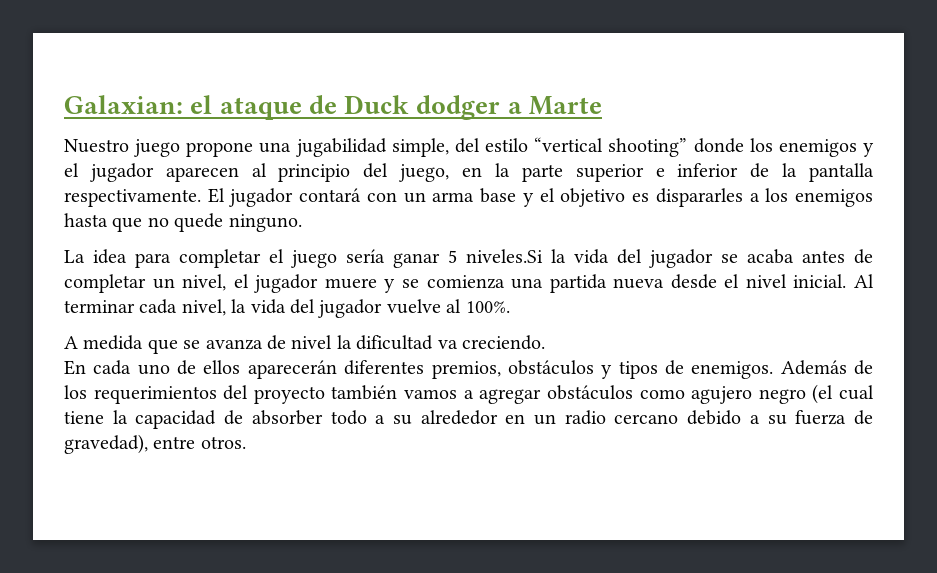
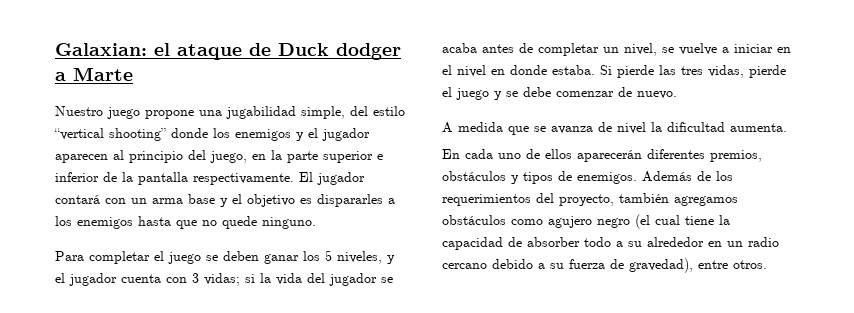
- La idea para completar el juego sería ganar 5 niveles.Si la vida del jugador se acaba antes de completar un nivel, el jugador muere y se comienza una partida nueva desde el nivel inicial. Al terminar cada nivel, la vida del jugador vuelve al 100%.
+ Para completar el juego se deben ganar los 5 niveles, y el jugador cuenta con 3 vidas; si la vida del jugador se acaba antes de completar un nivel, se vuelve a iniciar en el nivel en donde estaba. Si pierde las tres vidas, pierde el juego y se debe comenzar de nuevo.
- A medida que se avanza de nivel la dificultad va creciendo.
+ A medida que se avanza de nivel la dificultad aumenta.
- Además de los requerimientos del proyecto también vamos a agregar obstáculos como agujero negro (el cual tiene la capacidad de absorber todo a su alrededor en un radio cercano debido a su fuerza de gravedad), entre otros.
+ Además de los requerimientos del proyecto, también agregamos obstáculos como agujero negro (el cual tiene la capacidad de absorber todo a su alrededor en un radio cercano debido a su fuerza de gravedad), entre otros.

